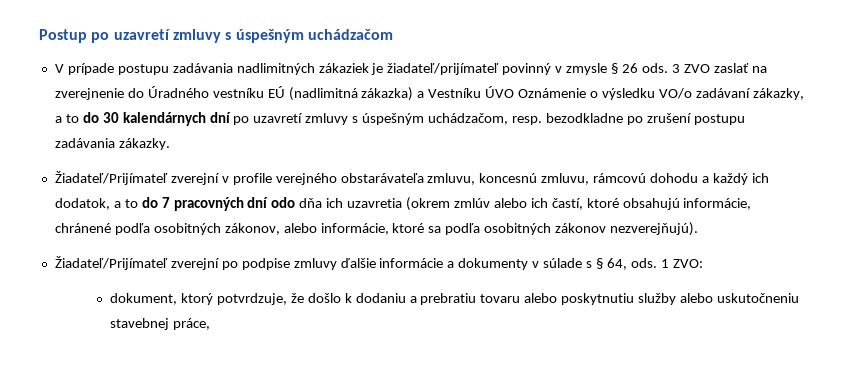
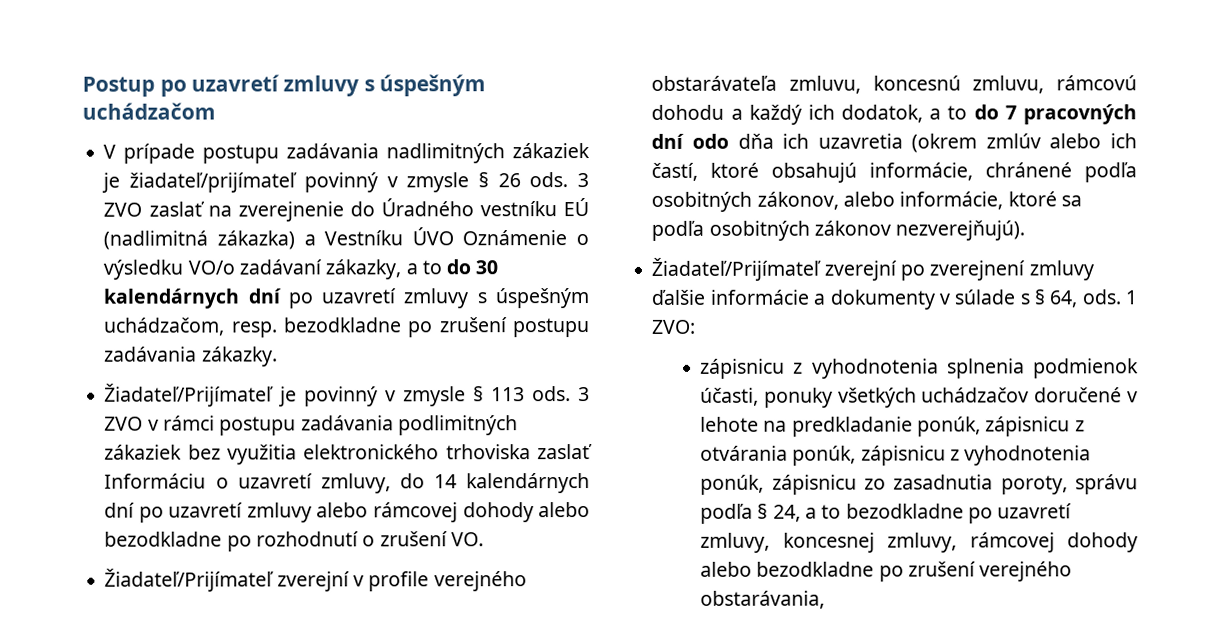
+ Žiadateľ/Prijímateľ je povinný v zmysle § 113 ods. 3 ZVO v rámci postupu zadávania podlimitných zákaziek bez využitia elektronického trhoviska zaslať Informáciu o uzavretí zmluvy, do 14 kalendárnych dní po uzavretí zmluvy alebo rámcovej dohody alebo bezodkladne po rozhodnutí o zrušení VO.
- Žiadateľ/Prijímateľ zverejní po podpise zmluvy ďalšie informácie a dokumenty v súlade s § 64, ods.
+ Žiadateľ/Prijímateľ zverejní po zverejnení zmluvy ďalšie informácie a dokumenty v súlade s § 64, ods.
- dokument, ktorý potvrdzuje, že došlo k dodaniu a prebratiu tovaru alebo poskytnutiu služby alebo uskutočneniu stavebnej práce,
+ zápisnicu z vyhodnotenia splnenia podmienok účasti, ponuky všetkých uchádzačov doručené v lehote na predkladanie ponúk, zápisnicu z otvárania ponúk, zápisnicu z vyhodnotenia ponúk, zápisnicu zo zasadnutia poroty, správu podľa § 24, a to bezodkladne po uzavretí zmluvy, koncesnej zmluvy, rámcovej dohody alebo bezodkladne po zrušení verejného obstarávania,

